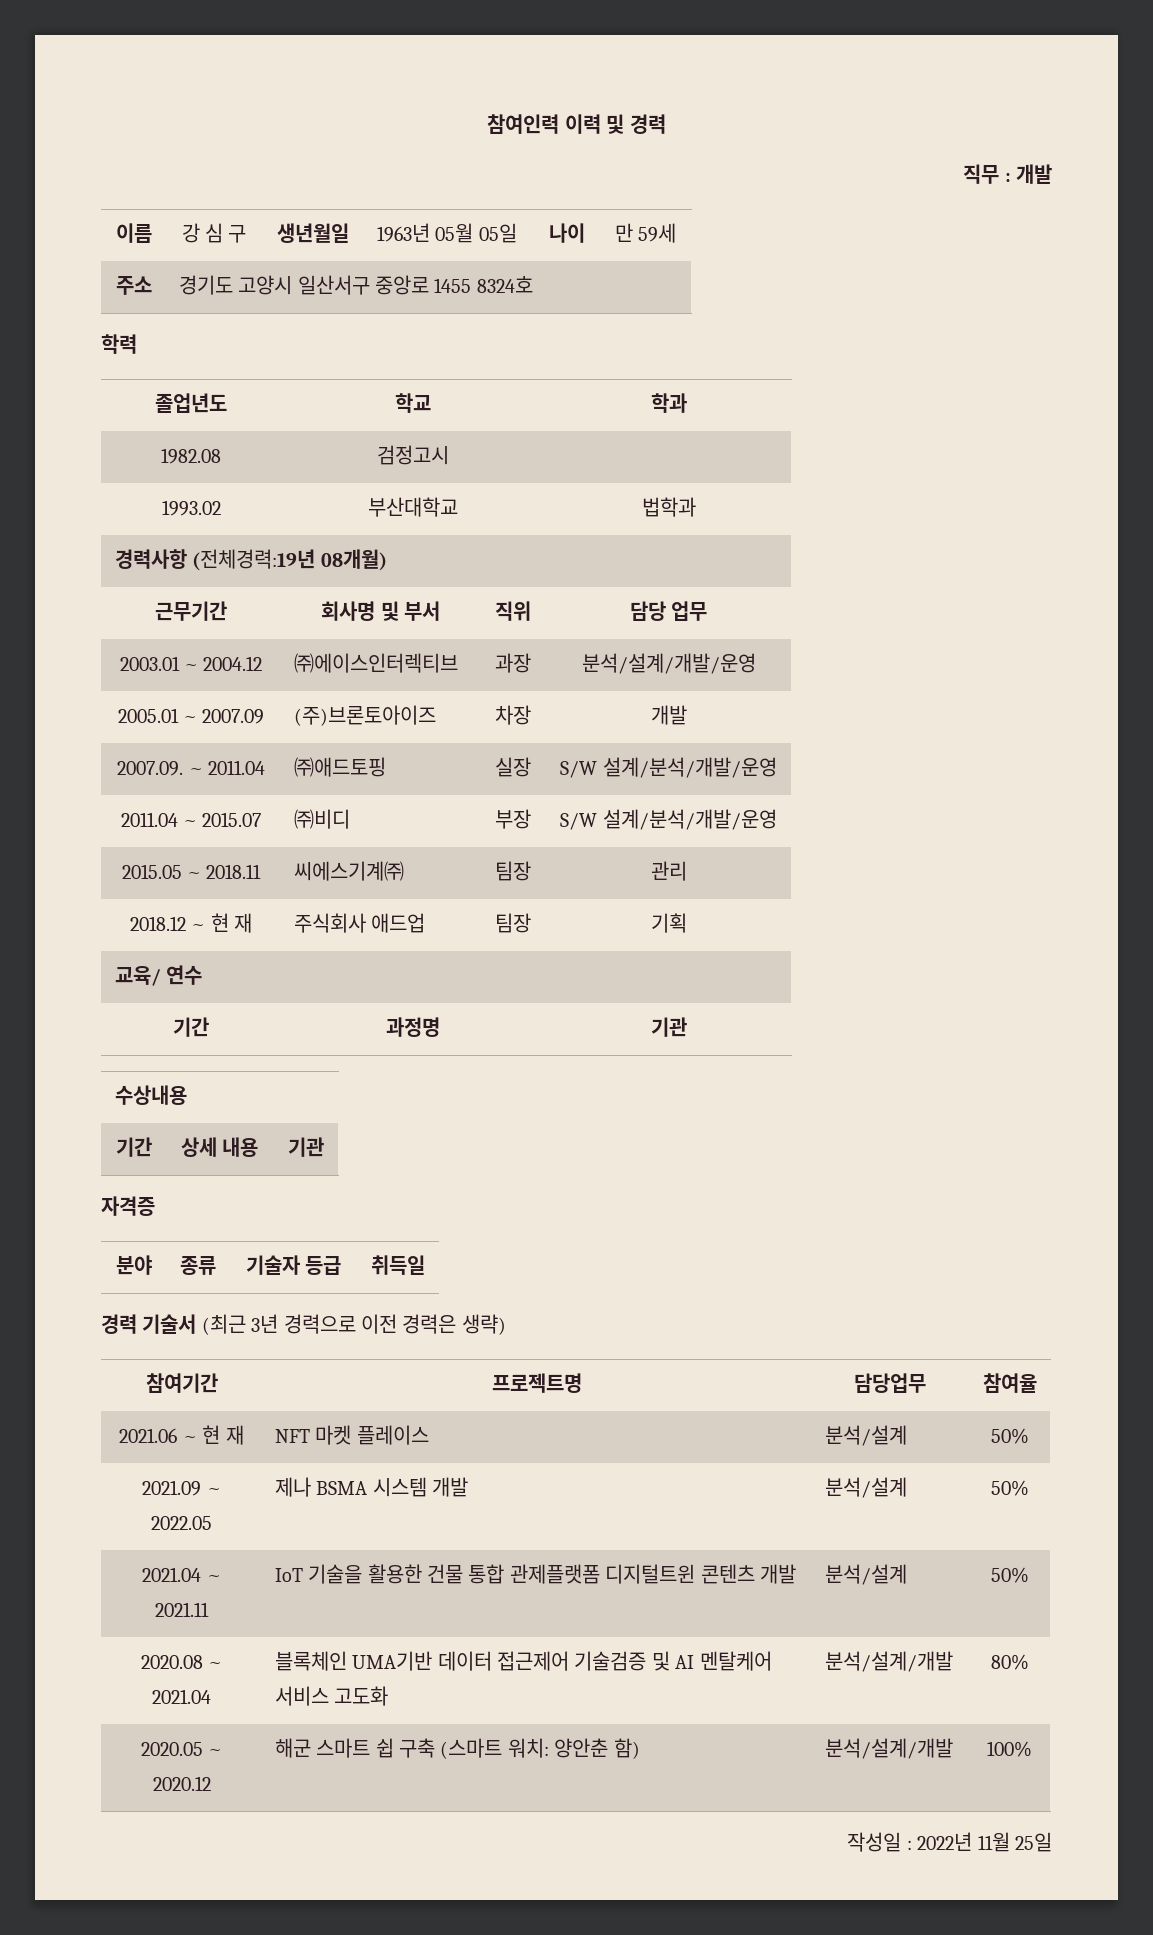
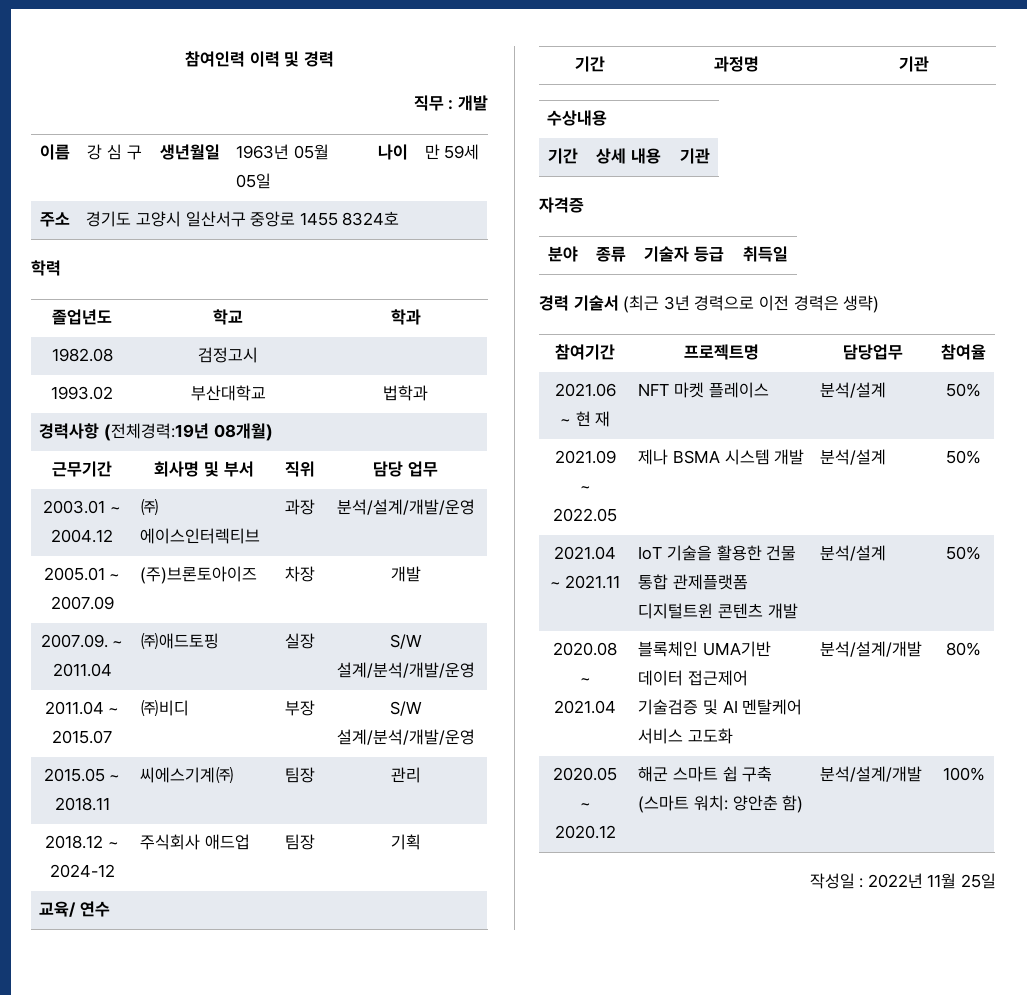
- 2018.12 ~ 현 재 | 주식회사 애드업 | 팀장 | 기획
+ 2018.12 ~ 2024-12 | 주식회사 애드업 | 팀장 | 기획

